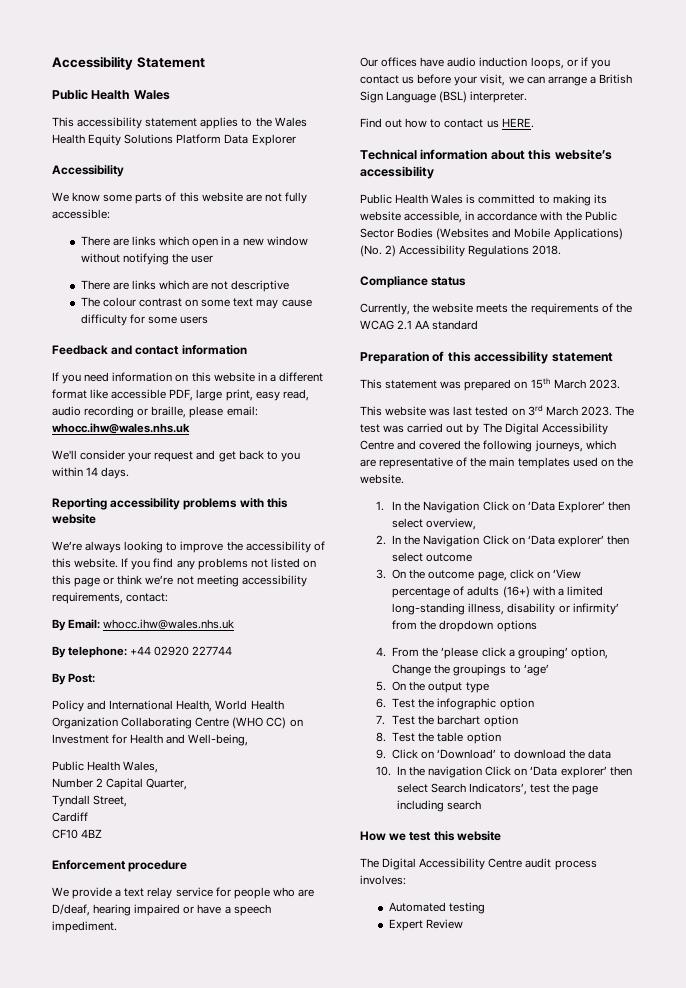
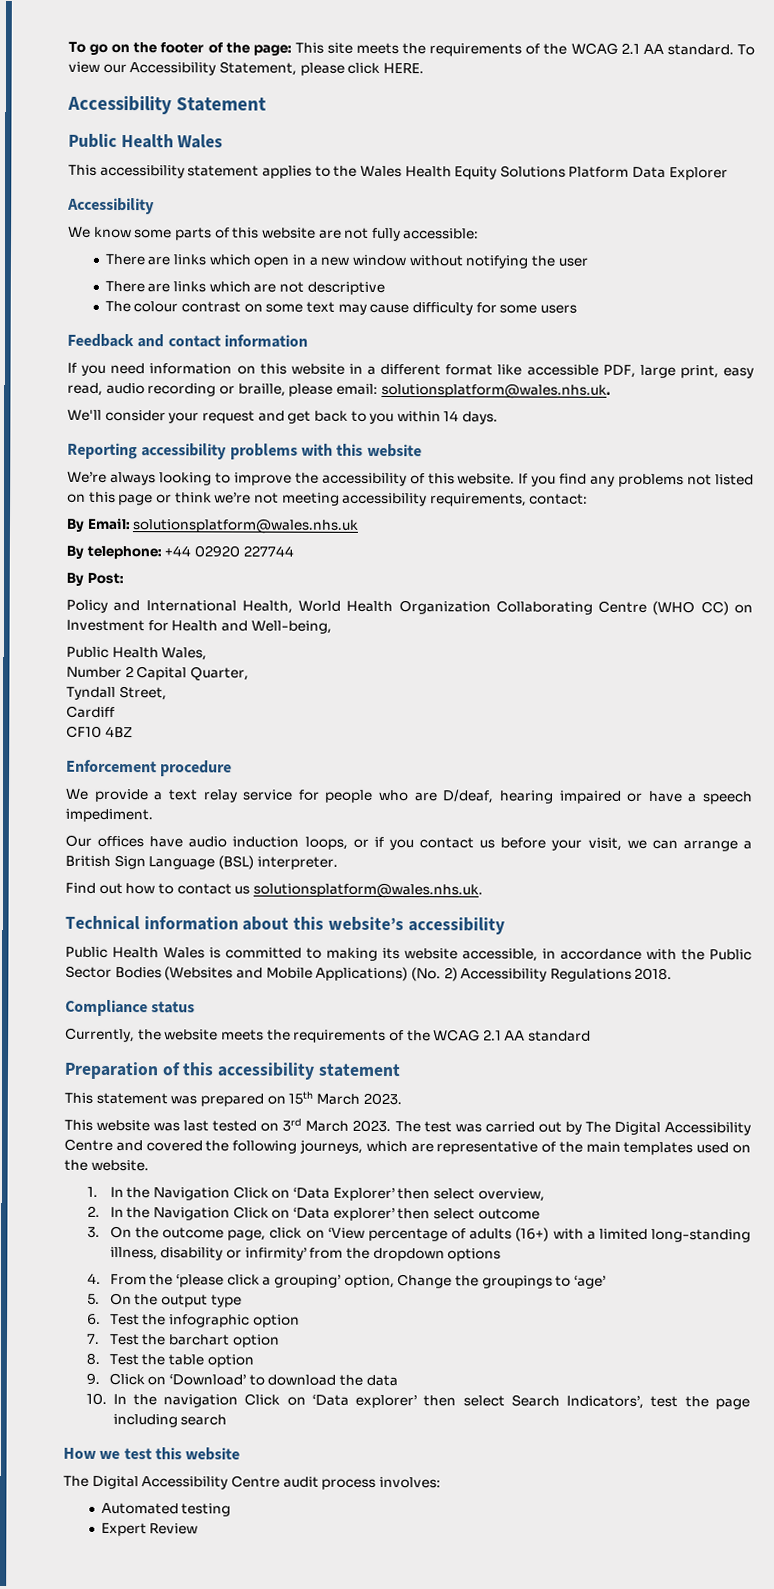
+ To go on the footer of the page: This site meets the requirements of the WCAG 2.1 AA standard. To view our Accessibility Statement, please click HERE.
- If you need information on this website in a different format like accessible PDF, large print, easy read, audio recording or braille, please email: whocc.ihw@wales.nhs.uk
+ If you need information on this website in a different format like accessible PDF, large print, easy read, audio recording or braille, please email: solutionsplatform@wales.nhs.uk.
- By Email: whocc.ihw@wales.nhs.uk
+ By Email: solutionsplatform@wales.nhs.uk
- Find out how to contact us HERE.
+ Find out how to contact us solutionsplatform@wales.nhs.uk.

